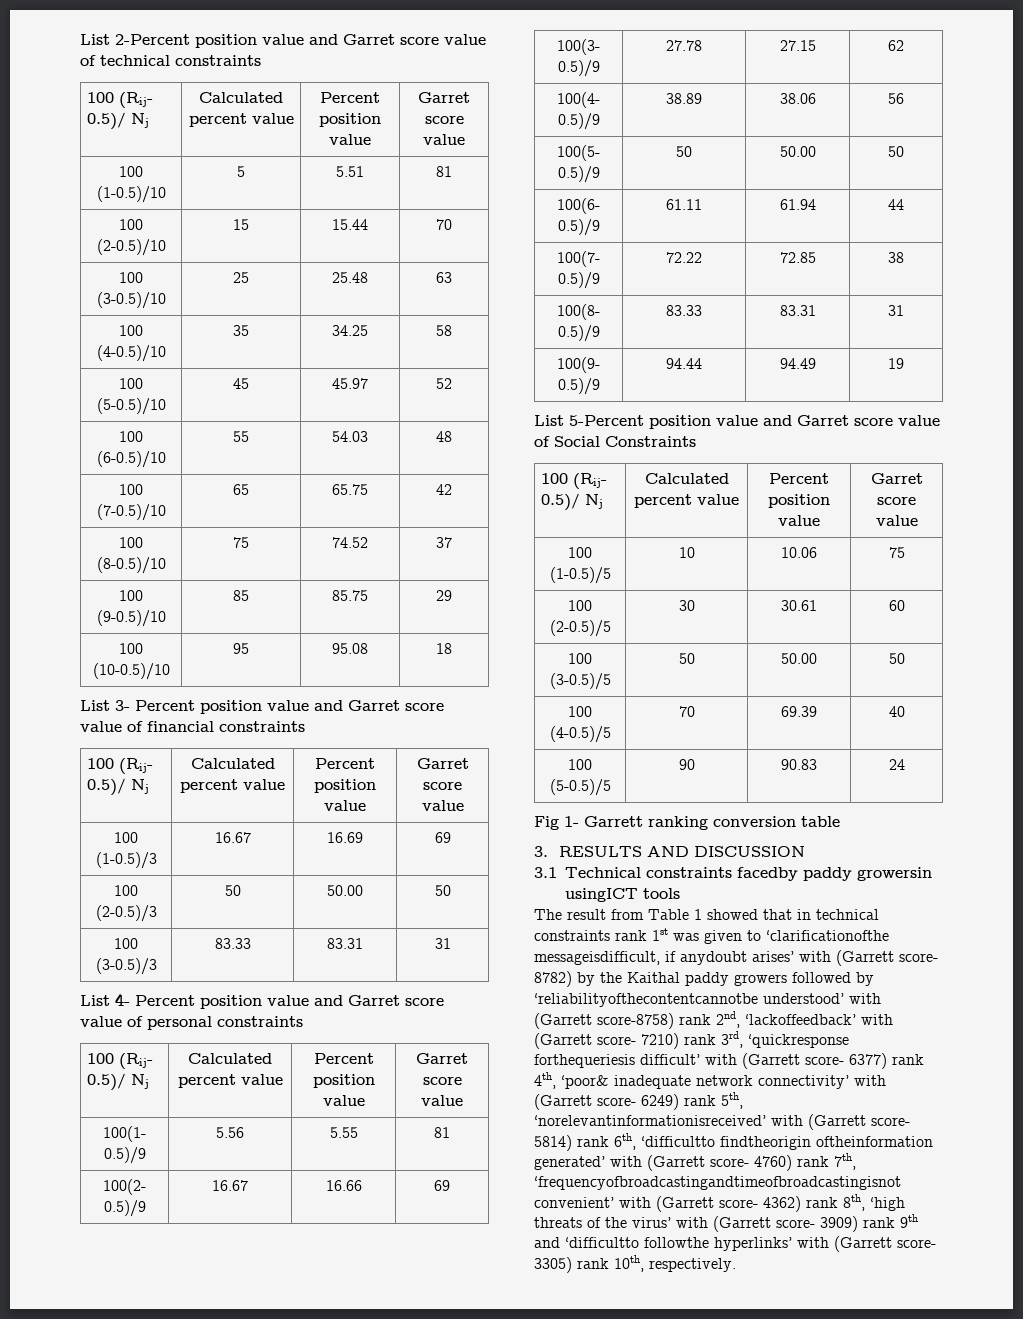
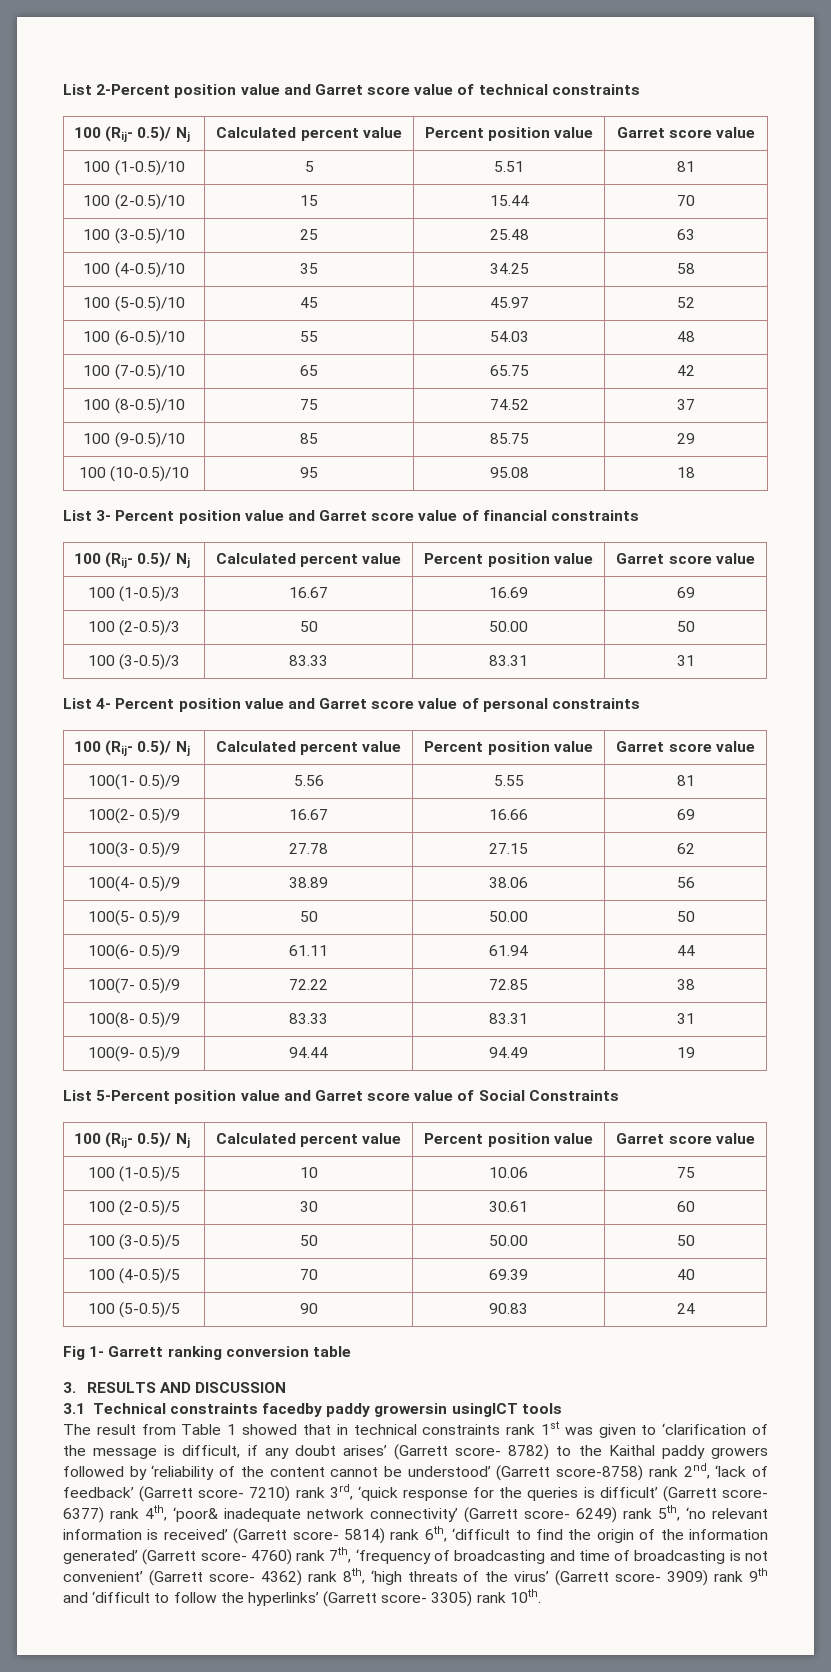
- The result from Table 1 showed that in technical constraints rank 1st was given to ‘clarificationofthe messageisdifficult, if anydoubt arises’ with (Garrett score- 8782) by the Kaithal paddy growers followed by ‘reliabilityofthecontentcannotbe understood’ with (Garrett score-8758) rank 2nd, ‘lackoffeedback’ with (Garrett score- 7210) rank 3rd, ‘quickresponse forthequeriesis difficult’ with (Garrett score- 6377) rank 4th, ‘poor& inadequate network connectivity’ with (Garrett score- 6249) rank 5th, ‘norelevantinformationisreceived’ with (Garrett score- 5814) rank 6th, ‘difficultto findtheorigin oftheinformation generated’ with (Garrett score- 4760) rank 7th, ‘frequencyofbroadcastingandtimeofbroadcastingisnot convenient’ with (Garrett score- 4362) rank 8th, ‘high threats of the virus’ with (Garrett score- 3909) rank 9th and ‘difficultto followthe hyperlinks’ with (Garrett score- 3305) rank 10th, respectively.
+ The result from Table 1 showed that in technical constraints rank 1st was given to ‘clarification of the message is difficult, if any doubt arises’ (Garrett score- 8782) to the Kaithal paddy growers followed by ‘reliability of the content cannot be understood’ (Garrett score-8758) rank 2nd, ‘lack of feedback’ (Garrett score- 7210) rank 3rd, ‘quick response for the queries is difficult’ (Garrett score- 6377) rank 4th, ‘poor& inadequate network connectivity’ (Garrett score- 6249) rank 5th, ‘no relevant information is received’ (Garrett score- 5814) rank 6th, ‘difficult to find the origin of the information generated’ (Garrett score- 4760) rank 7th, ‘frequency of broadcasting and time of broadcasting is not convenient’ (Garrett score- 4362) rank 8th, ‘high threats of the virus’ (Garrett score- 3909) rank 9th and ‘difficult to follow the hyperlinks’ (Garrett score- 3305) rank 10th.

